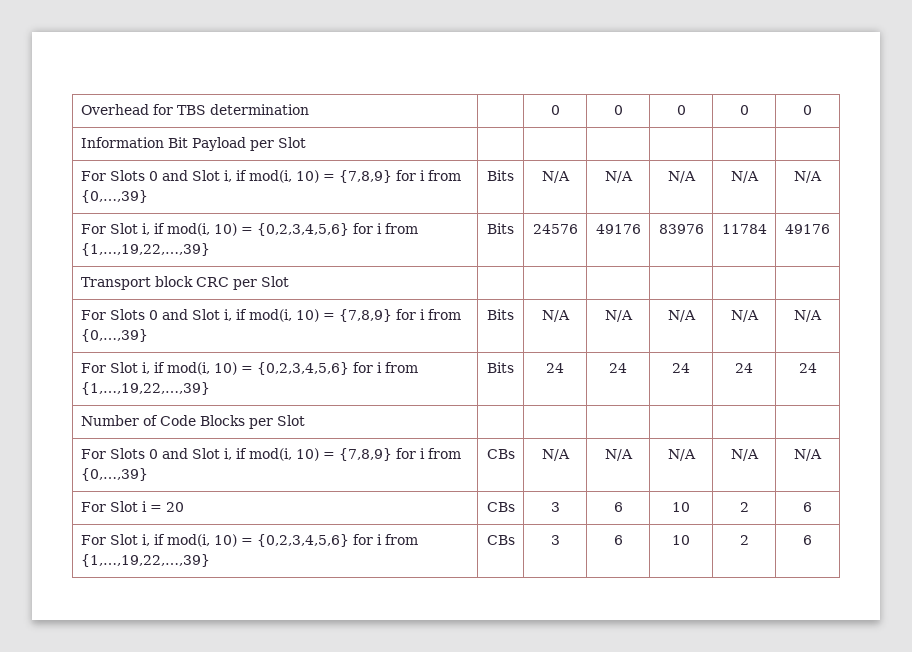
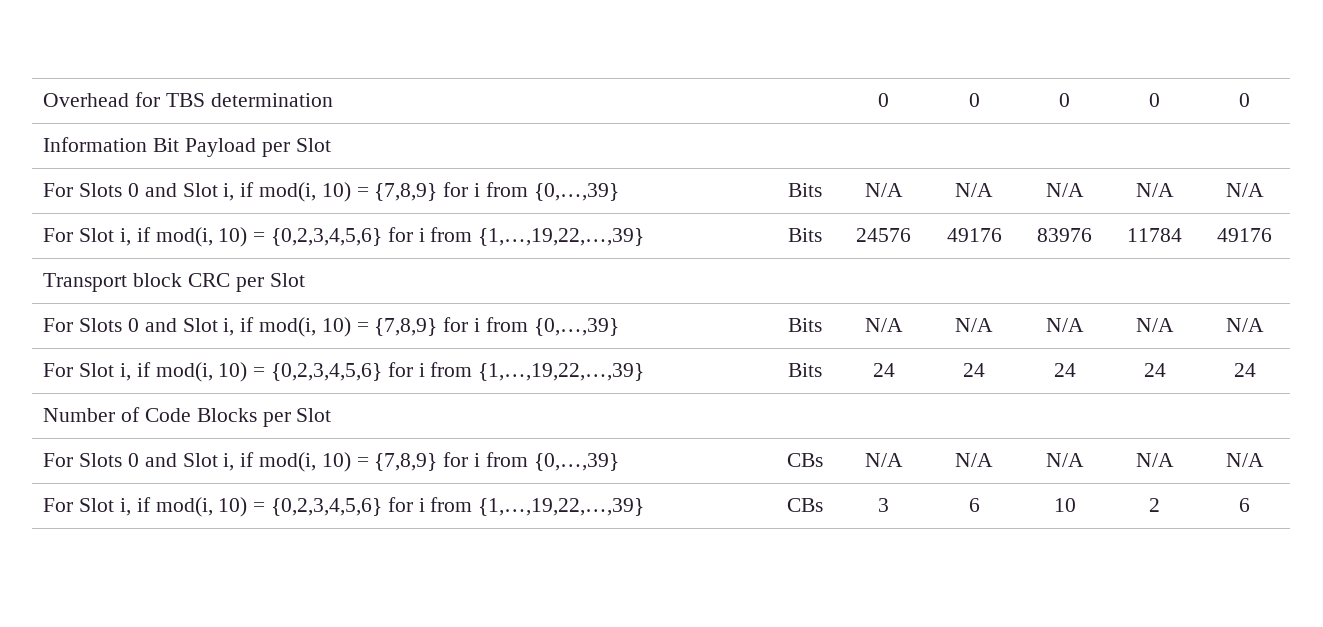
- For Slot i = 20 | CBs | 3 | 6 | 10 | 2 | 6

